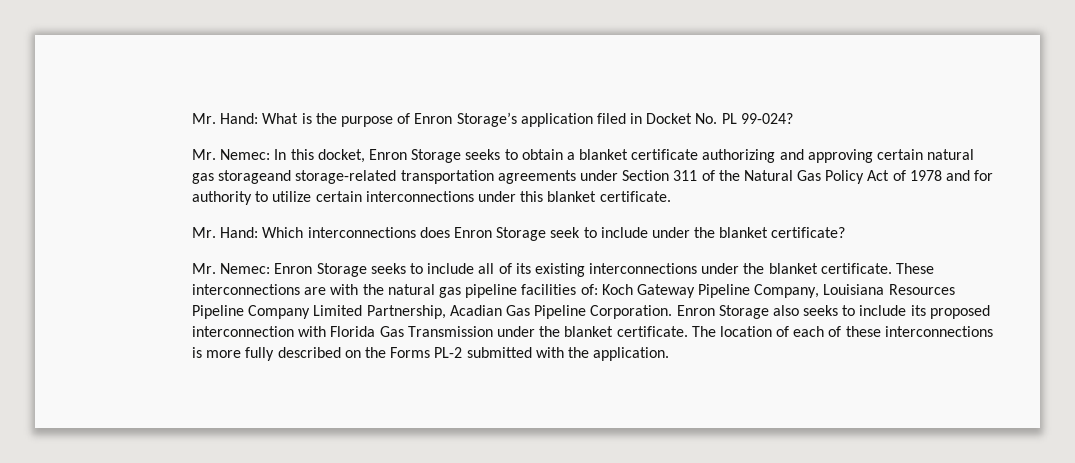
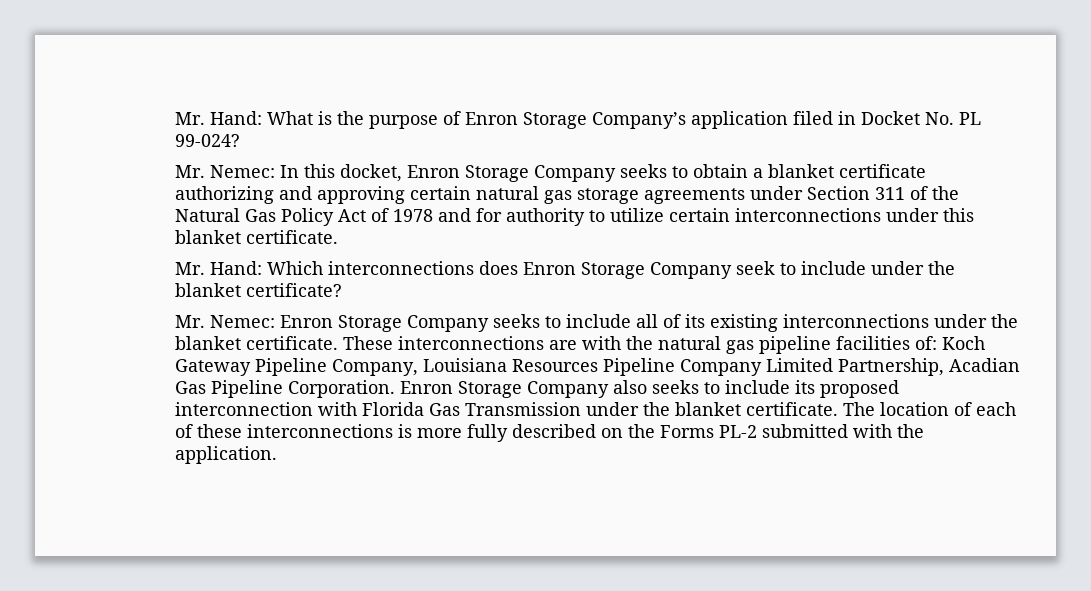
- Mr. Hand: What is the purpose of Enron Storage’s application filed in Docket No. PL 99-024?
+ Mr. Hand: What is the purpose of Enron Storage Company’s application filed in Docket No. PL 99-024?
- Mr. Nemec: In this docket, Enron Storage seeks to obtain a blanket certificate authorizing and approving certain natural gas storageand storage-related transportation agreements under Section 311 of the Natural Gas Policy Act of 1978 and for authority to utilize certain interconnections under this blanket certificate.
+ Mr. Nemec: In this docket, Enron Storage Company seeks to obtain a blanket certificate authorizing and approving certain natural gas storage agreements under Section 311 of the Natural Gas Policy Act of 1978 and for authority to utilize certain interconnections under this blanket certificate.
- Mr. Hand: Which interconnections does Enron Storage seek to include under the blanket certificate?
+ Mr. Hand: Which interconnections does Enron Storage Company seek to include under the blanket certificate?
- Mr. Nemec: Enron Storage seeks to include all of its existing interconnections under the blanket certificate.
+ Mr. Nemec: Enron Storage Company seeks to include all of its existing interconnections under the blanket certificate.
- Enron Storage also seeks to include its proposed interconnection with Florida Gas Transmission under the blanket certificate.
+ Enron Storage Company also seeks to include its proposed interconnection with Florida Gas Transmission under the blanket certificate.

